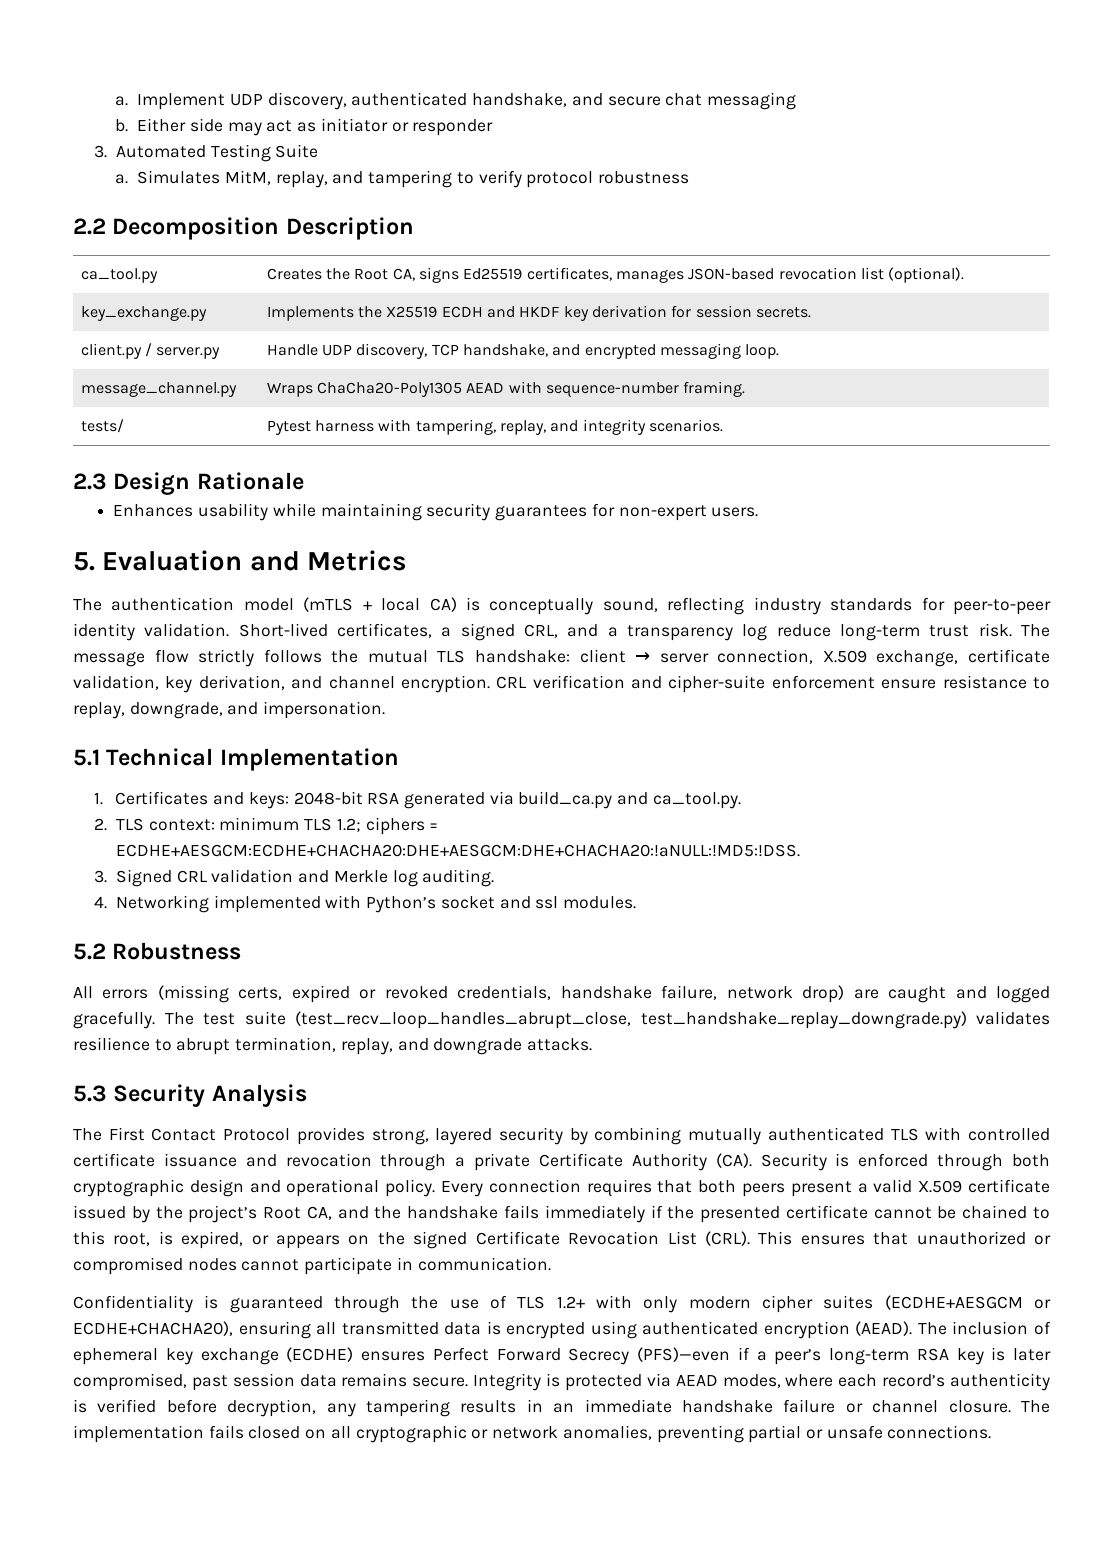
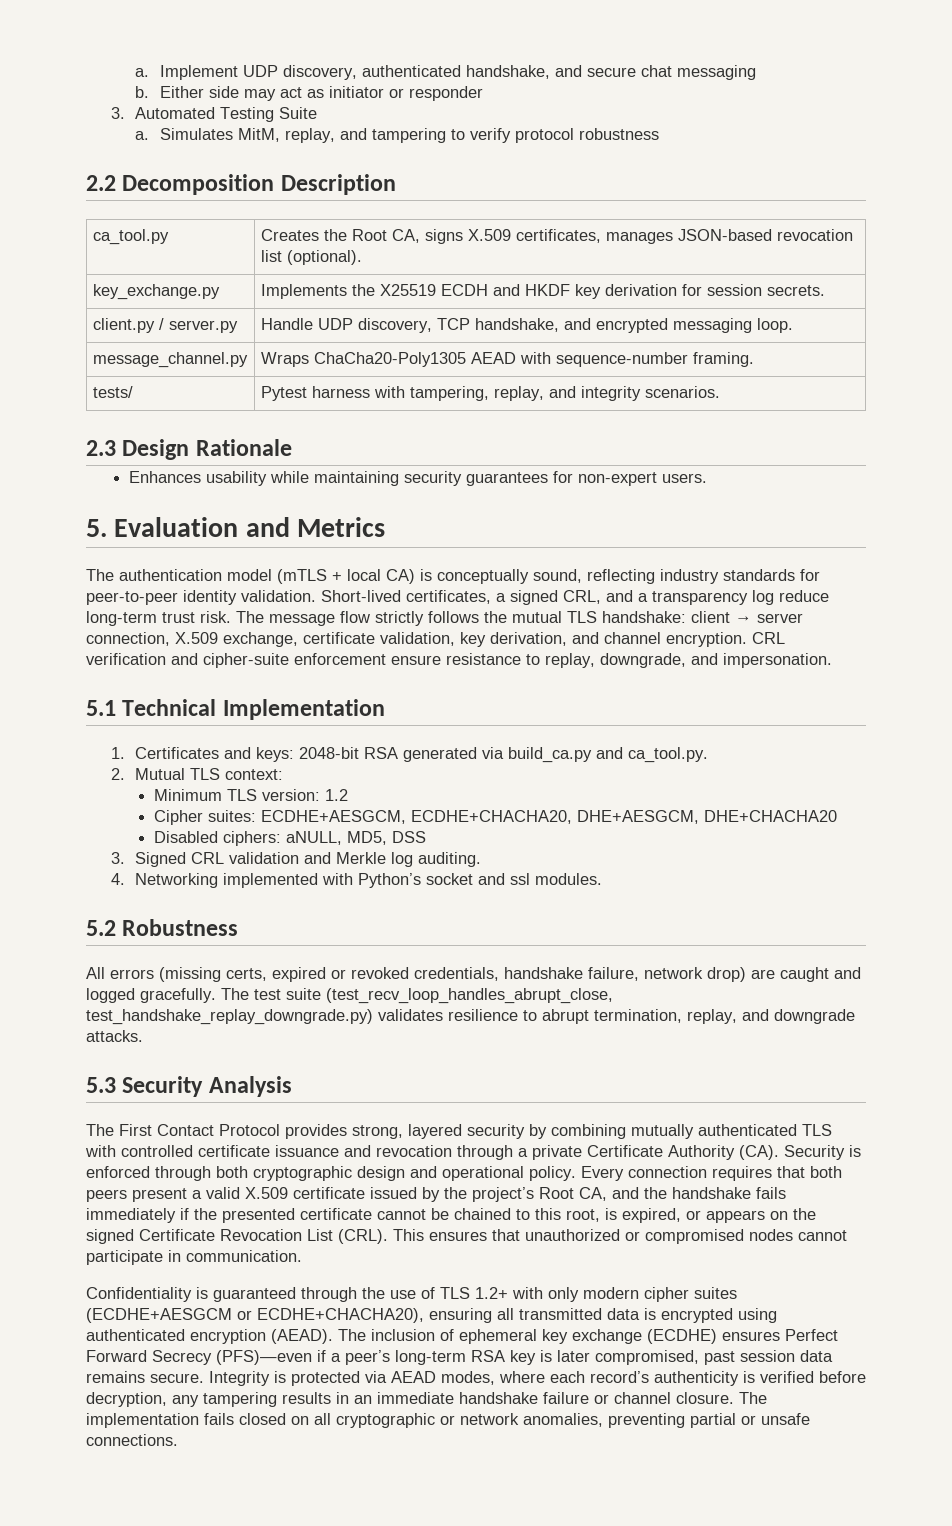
- ca_tool.py | Creates the Root CA, signs Ed25519 certificates, manages JSON-based revocation list (optional).
+ ca_tool.py | Creates the Root CA, signs X.509 certificates, manages JSON-based revocation list (optional).
- 2. TLS context: minimum TLS 1.2; ciphers = ECDHE+AESGCM:ECDHE+CHACHA20:DHE+AESGCM:DHE+CHACHA20:!aNULL:!MD5:!DSS.
+ 2. Mutual TLS context:
+ Minimum TLS version: 1.2
+ Cipher suites: ECDHE+AESGCM, ECDHE+CHACHA20, DHE+AESGCM, DHE+CHACHA20
+ Disabled ciphers: aNULL, MD5, DSS

